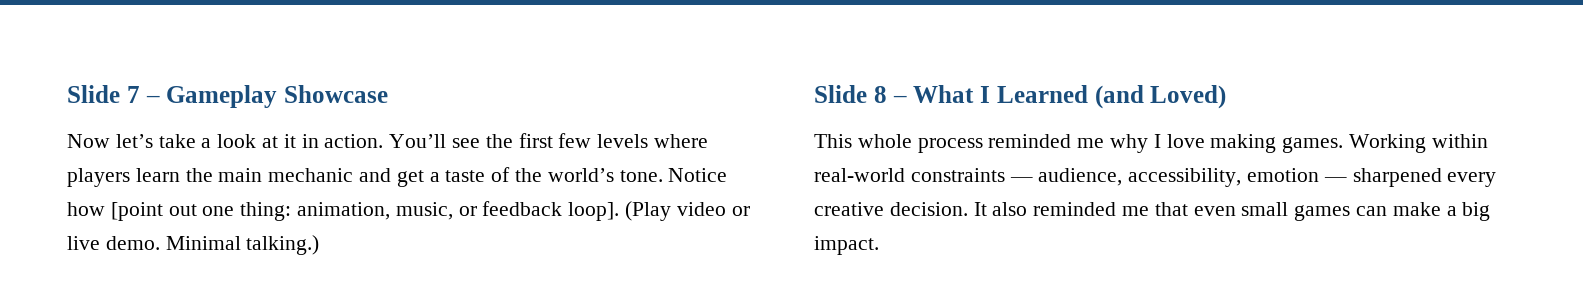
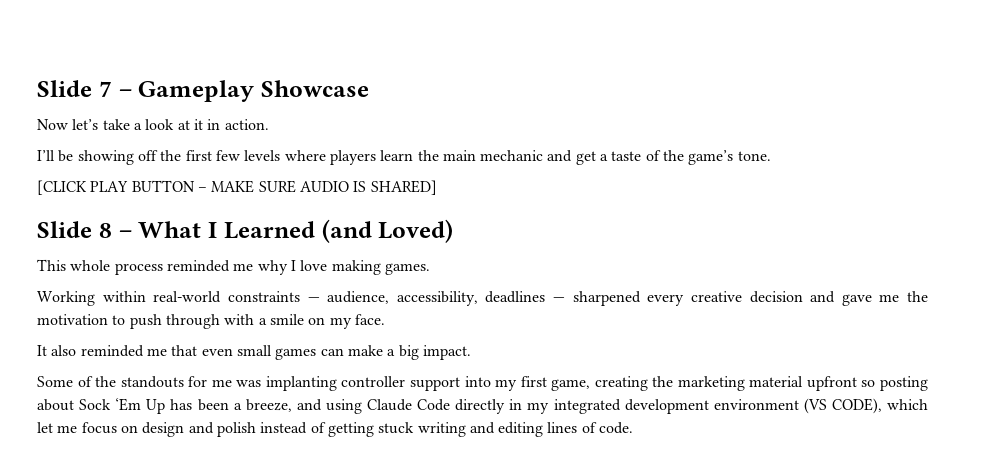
- Now let’s take a look at it in action. You’ll see the first few levels where players learn the main mechanic and get a taste of the world’s tone. Notice how [point out one thing: animation, music, or feedback loop]. (Play video or live demo. Minimal talking.)
+ Now let’s take a look at it in action.
+ I’ll be showing off the first few levels where players learn the main mechanic and get a taste of the game’s tone.
+ [CLICK PLAY BUTTON – MAKE SURE AUDIO IS SHARED]
- This whole process reminded me why I love making games. Working within real-world constraints — audience, accessibility, emotion — sharpened every creative decision. It also reminded me that even small games can make a big impact.
+ This whole process reminded me why I love making games.
+ Working within real-world constraints — audience, accessibility, deadlines — sharpened every creative decision and gave me the motivation to push through with a smile on my face.
+ It also reminded me that even small games can make a big impact.
+ Some of the standouts for me was implanting controller support into my first game, creating the marketing material upfront so posting about Sock ‘Em Up has been a breeze, and using Claude Code directly in my integrated development environment (VS CODE), which let me focus on design and polish instead of getting stuck writing and editing lines of code.

